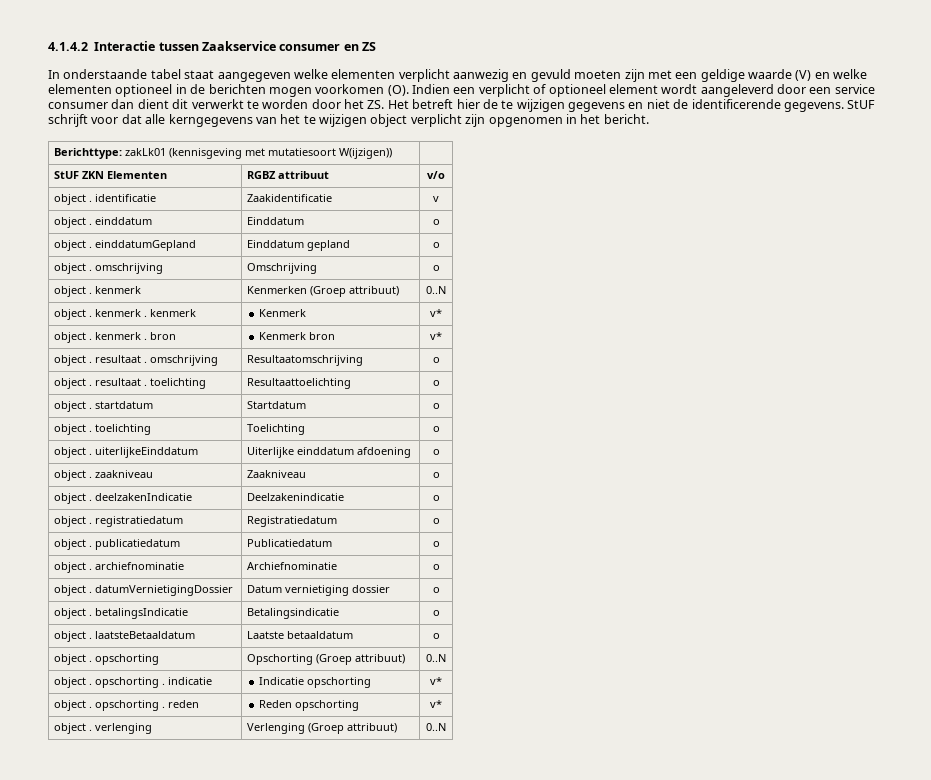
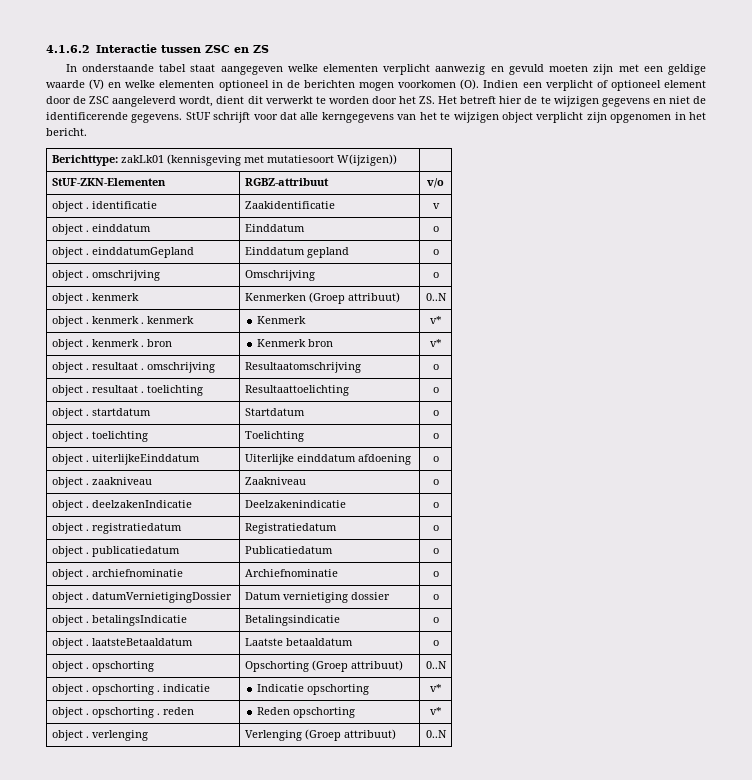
- 4.1.4.2 Interactie tussen Zaakservice consumer en ZS
+ 4.1.6.2 Interactie tussen ZSC en ZS
- In onderstaande tabel staat aangegeven welke elementen verplicht aanwezig en gevuld moeten zijn met een geldige waarde (V) en welke elementen optioneel in de berichten mogen voorkomen (O). Indien een verplicht of optioneel element wordt aangeleverd door een service consumer dan dient dit verwerkt te worden door het ZS. Het betreft hier de te wijzigen gegevens en niet de identificerende gegevens.
+ In onderstaande tabel staat aangegeven welke elementen verplicht aanwezig en gevuld moeten zijn met een geldige waarde (V) en welke elementen optioneel in de berichten mogen voorkomen (O). Indien een verplicht of optioneel element door de ZSC aangeleverd wordt, dient dit verwerkt te worden door het ZS. Het betreft hier de te wijzigen gegevens en niet de identificerende gegevens.
- StUF ZKN Elementen | RGBZ attribuut | v/o
+ StUF-ZKN-Elementen | RGBZ-attribuut | v/o

